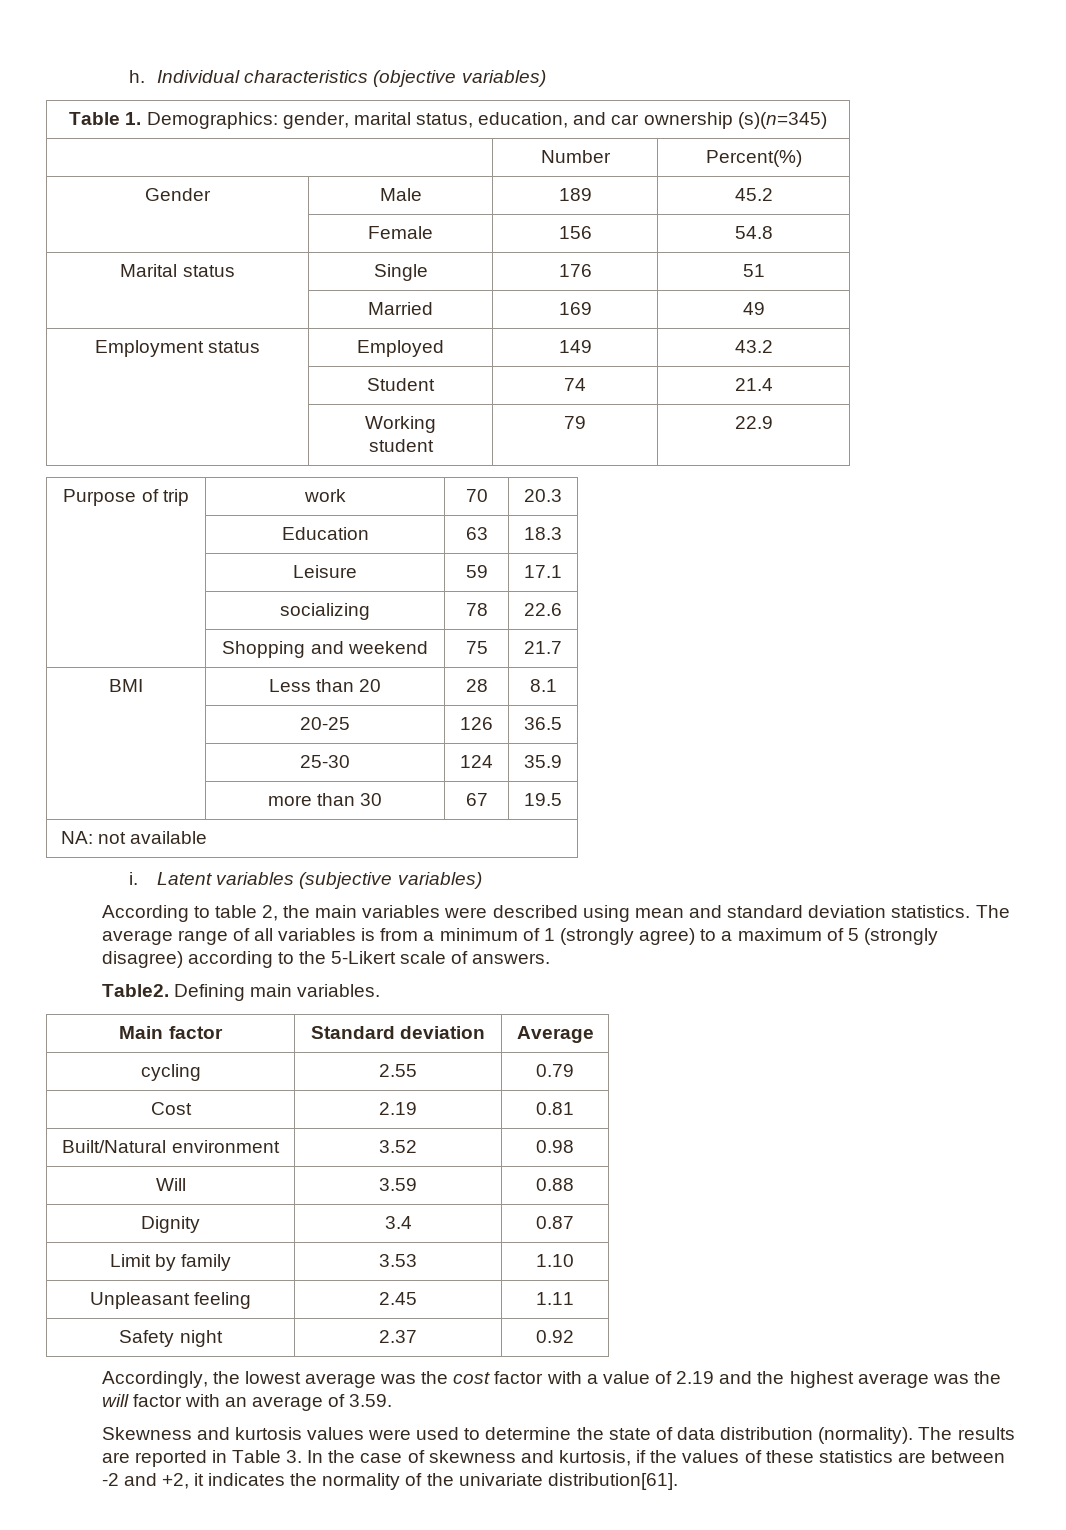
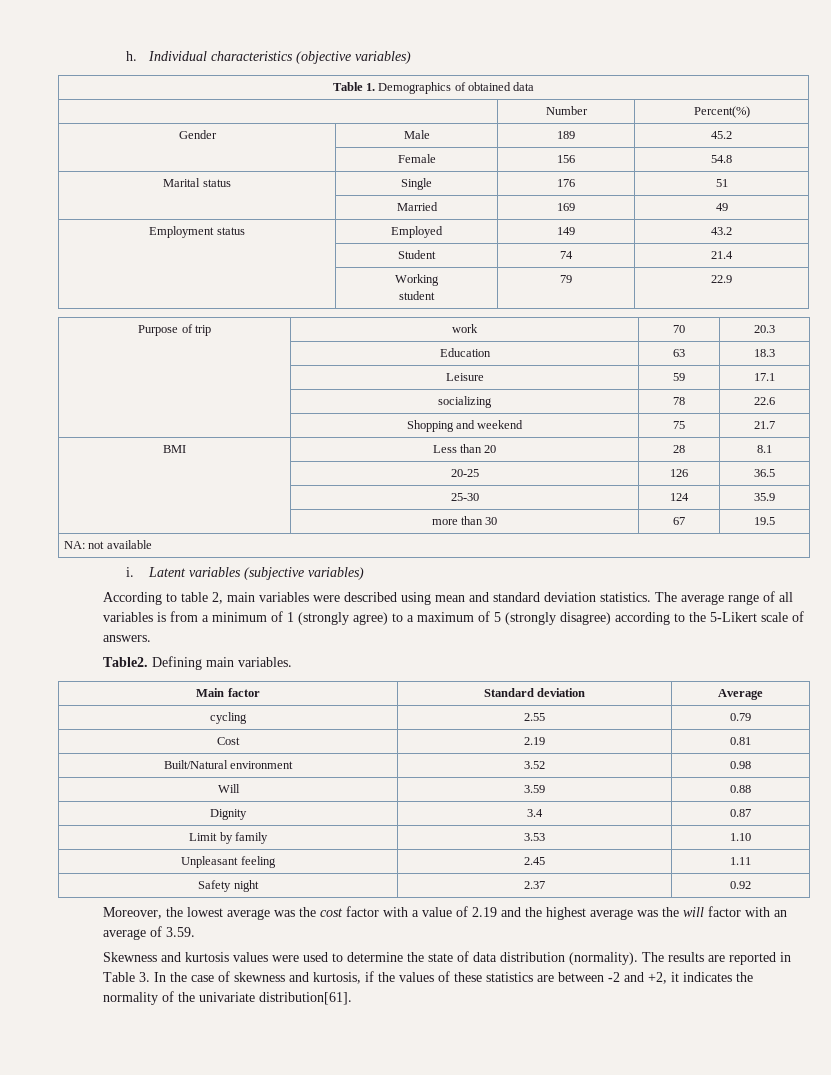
- Table 1. Demographics: gender, marital status, education, and car ownership (s)(n=345)
+ Table 1. Demographics of obtained data
- According to table 2, the main variables were described using mean and standard deviation statistics.
+ According to table 2, main variables were described using mean and standard deviation statistics.
- Accordingly, the lowest average was the cost factor with a value of 2.19 and the highest average was the will factor with an average of 3.59.
+ Moreover, the lowest average was the cost factor with a value of 2.19 and the highest average was the will factor with an average of 3.59.

